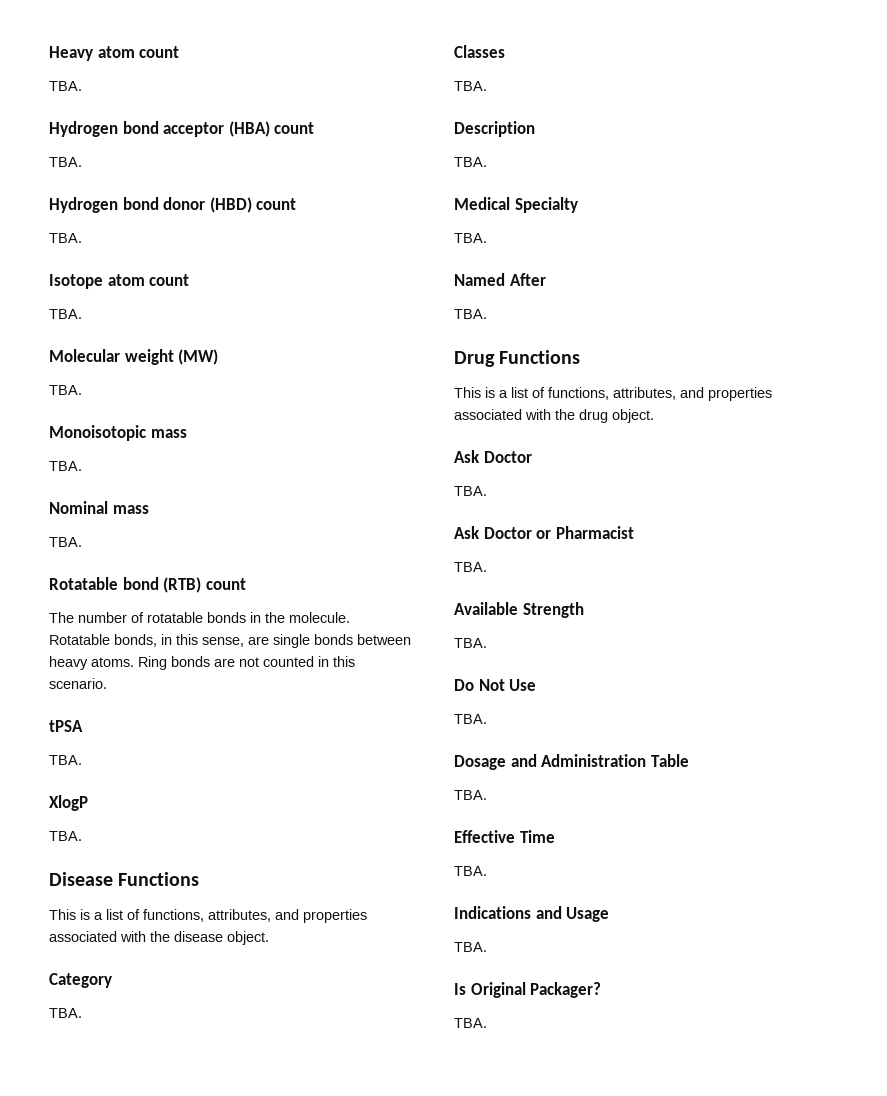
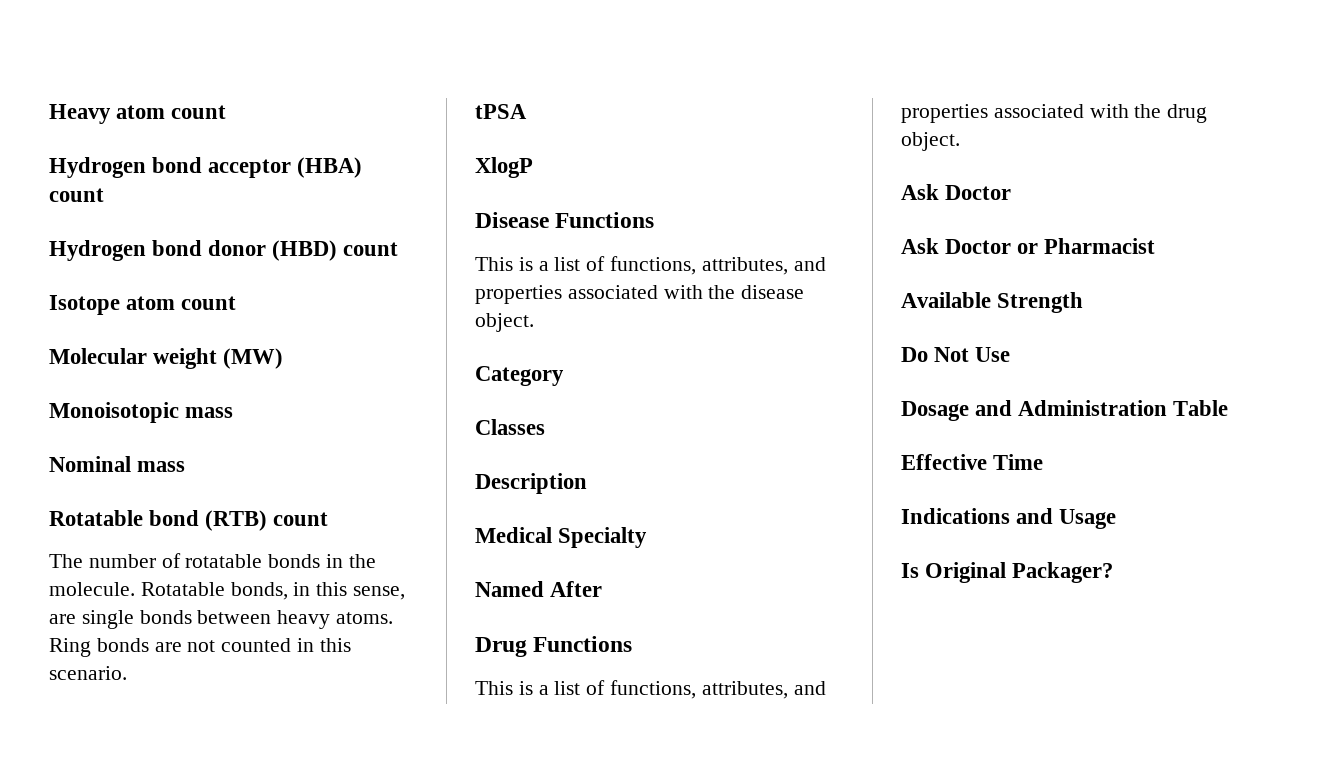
  Heavy atom count
- TBA.
  Hydrogen bond acceptor (HBA) count
- TBA.
  Hydrogen bond donor (HBD) count
- TBA.
  Isotope atom count
- TBA.
  Molecular weight (MW)
- TBA.
  Monoisotopic mass
- TBA.
  Nominal mass
- TBA.
  tPSA
- TBA.
  XlogP
- TBA.
  Category
- TBA.
  Classes
- TBA.
  Description
- TBA.
  Medical Specialty
- TBA.
  Named After
- TBA.
  This is a list of functions, attributes, and properties associated with the drug object.
  Ask Doctor
- TBA.
  Ask Doctor or Pharmacist
- TBA.
  Available Strength
- TBA.
  Do Not Use
- TBA.
  Dosage and Administration Table
- TBA.
  Effective Time
- TBA.
  Indications and Usage
- TBA.
  Is Original Packager?
- TBA.

